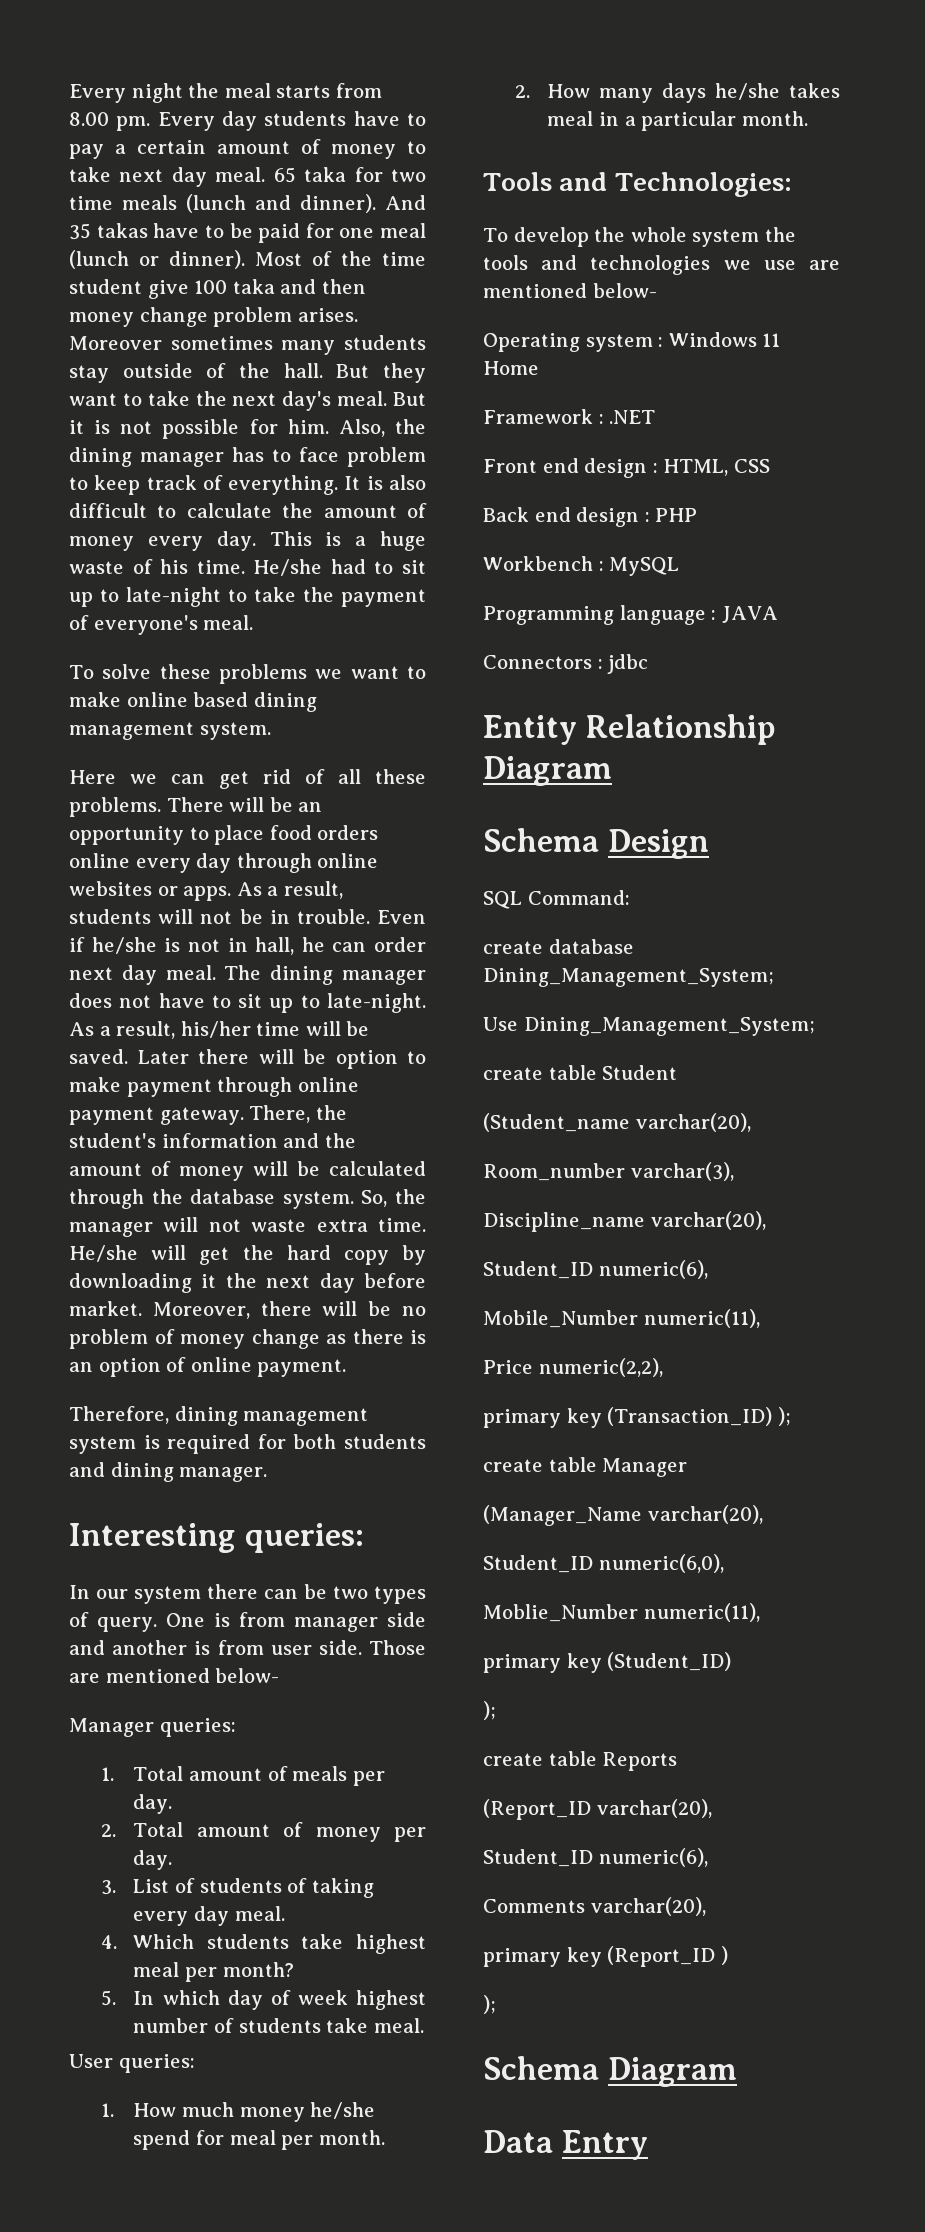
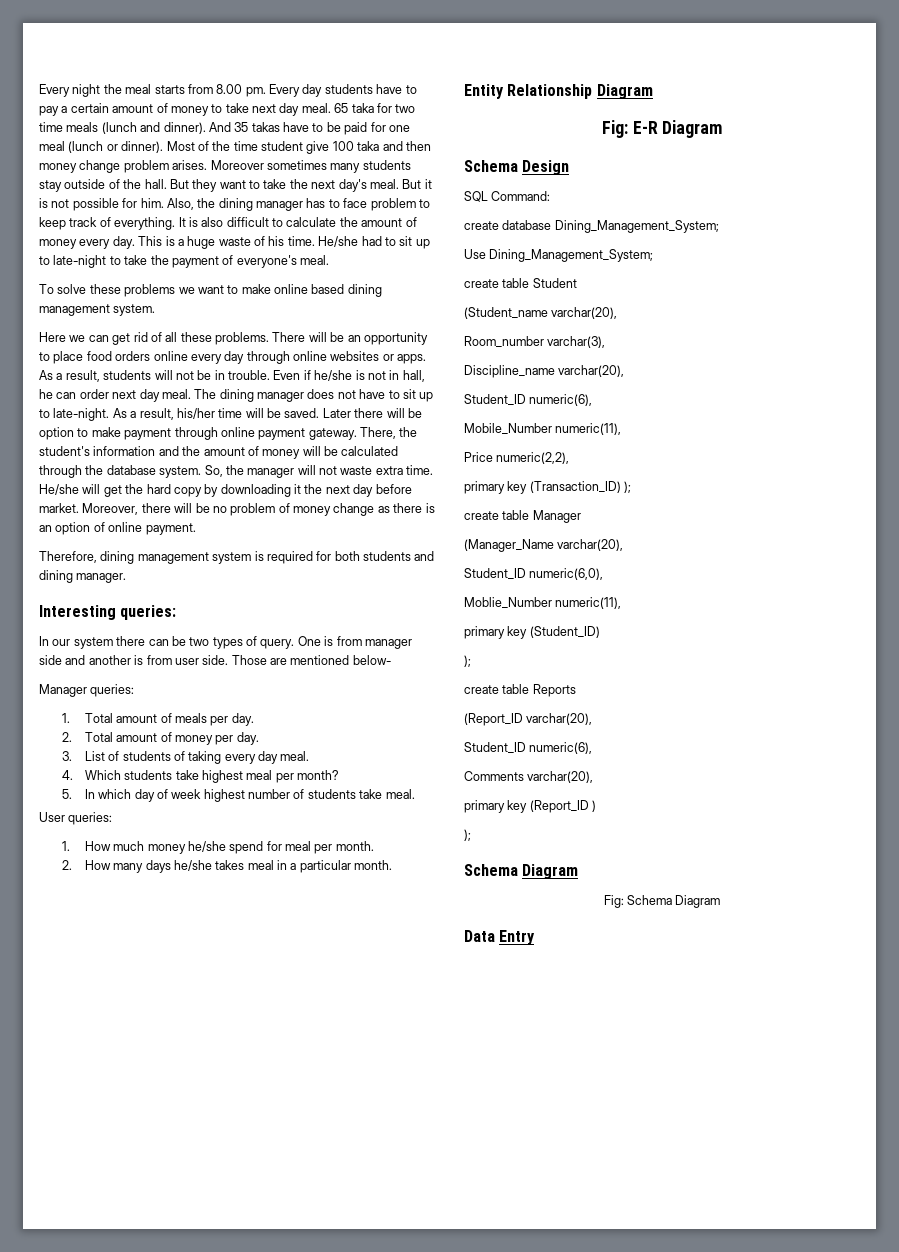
- Tools and Technologies:
- To develop the whole system the tools and technologies we use are mentioned below-
- Operating system : Windows 11 Home
- Framework : .NET
- Front end design : HTML, CSS
- Back end design : PHP
- Workbench : MySQL
- Programming language : JAVA
- Connectors : jdbc
+ Fig: E-R Diagram
+ Fig: Schema Diagram

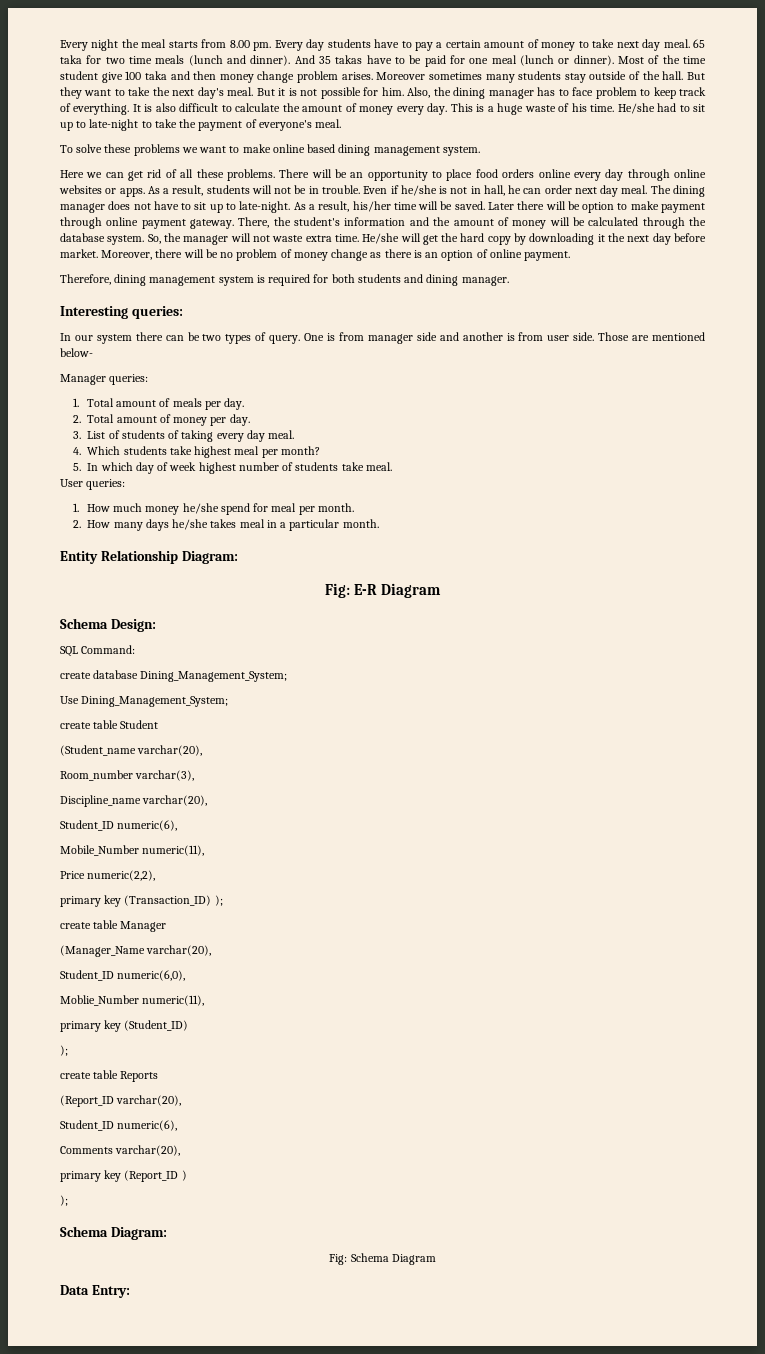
- Entity Relationship Diagram
+ Entity Relationship Diagram:
- Schema Design
+ Schema Design:
  primary key (Report_ID )
  );
- Schema Diagram
+ Schema Diagram:
- Data Entry
+ Data Entry:

